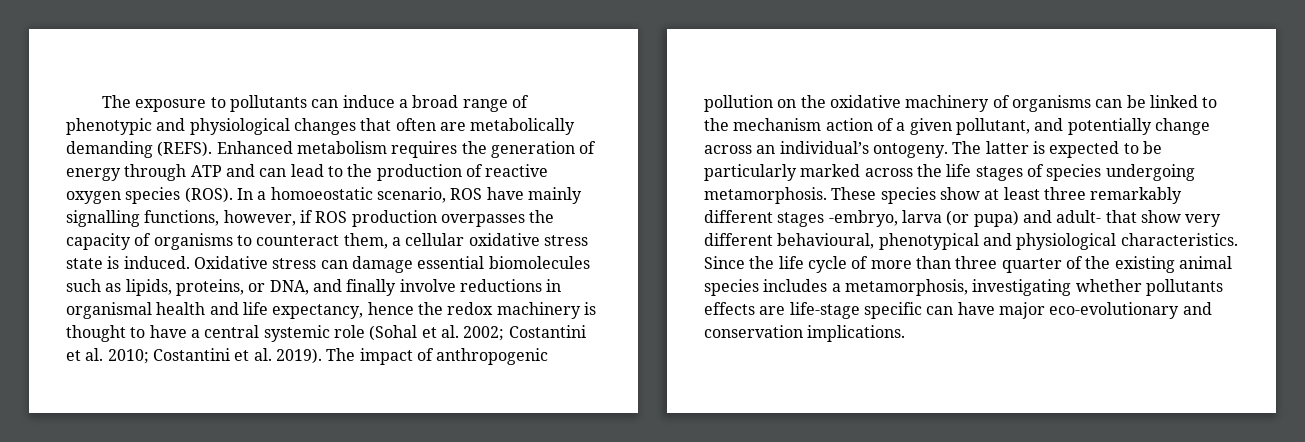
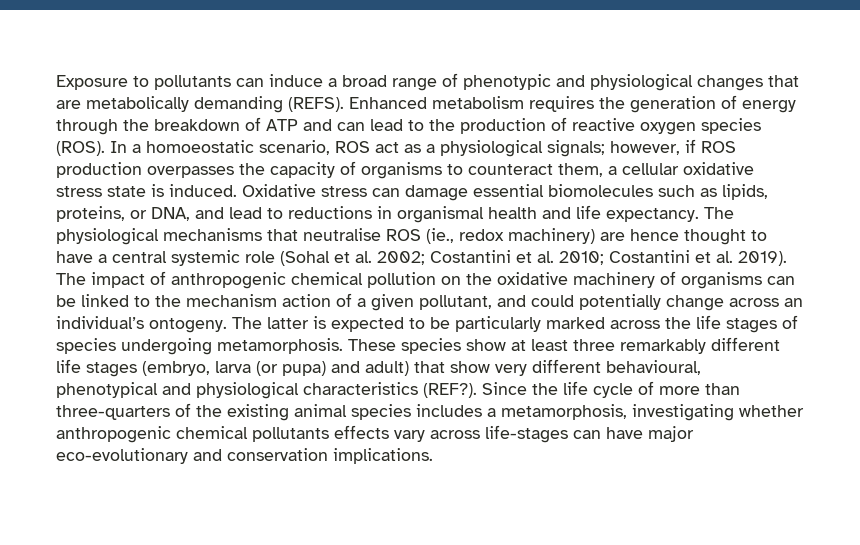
- The exposure to pollutants can induce a broad range of phenotypic and physiological changes that often are metabolically demanding (REFS).
+ Exposure to pollutants can induce a broad range of phenotypic and physiological changes that are metabolically demanding (REFS).
- Enhanced metabolism requires the generation of energy through ATP and can lead to the production of reactive oxygen species (ROS).
+ Enhanced metabolism requires the generation of energy through the breakdown of ATP and can lead to the production of reactive oxygen species (ROS).
- In a homoeostatic scenario, ROS have mainly signalling functions, however, if ROS production overpasses the capacity of organisms to counteract them, a cellular oxidative stress state is induced.
+ In a homoeostatic scenario, ROS act as a physiological signals; however, if ROS production overpasses the capacity of organisms to counteract them, a cellular oxidative stress state is induced.
- Oxidative stress can damage essential biomolecules such as lipids, proteins, or DNA, and finally involve reductions in organismal health and life expectancy, hence the redox machinery is thought to have a central systemic role (Sohal et al. 2002; Costantini et al. 2010; Costantini et al. 2019).
+ Oxidative stress can damage essential biomolecules such as lipids, proteins, or DNA, and lead to reductions in organismal health and life expectancy. The physiological mechanisms that neutralise ROS (ie., redox machinery) are hence thought to have a central systemic role (Sohal et al. 2002; Costantini et al. 2010; Costantini et al. 2019).
- The impact of anthropogenic pollution on the oxidative machinery of organisms can be linked to the mechanism action of a given pollutant, and potentially change across an individual’s ontogeny.
+ The impact of anthropogenic chemical pollution on the oxidative machinery of organisms can be linked to the mechanism action of a given pollutant, and could potentially change across an individual’s ontogeny.
- These species show at least three remarkably different stages -embryo, larva (or pupa) and adult- that show very different behavioural, phenotypical and physiological characteristics.
+ These species show at least three remarkably different life stages (embryo, larva (or pupa) and adult) that show very different behavioural, phenotypical and physiological characteristics (REF?).
- Since the life cycle of more than three quarter of the existing animal species includes a metamorphosis, investigating whether pollutants effects are life-stage specific can have major eco-evolutionary and conservation implications.
+ Since the life cycle of more than three-quarters of the existing animal species includes a metamorphosis, investigating whether anthropogenic chemical pollutants effects vary across life-stages can have major eco-evolutionary and conservation implications.

